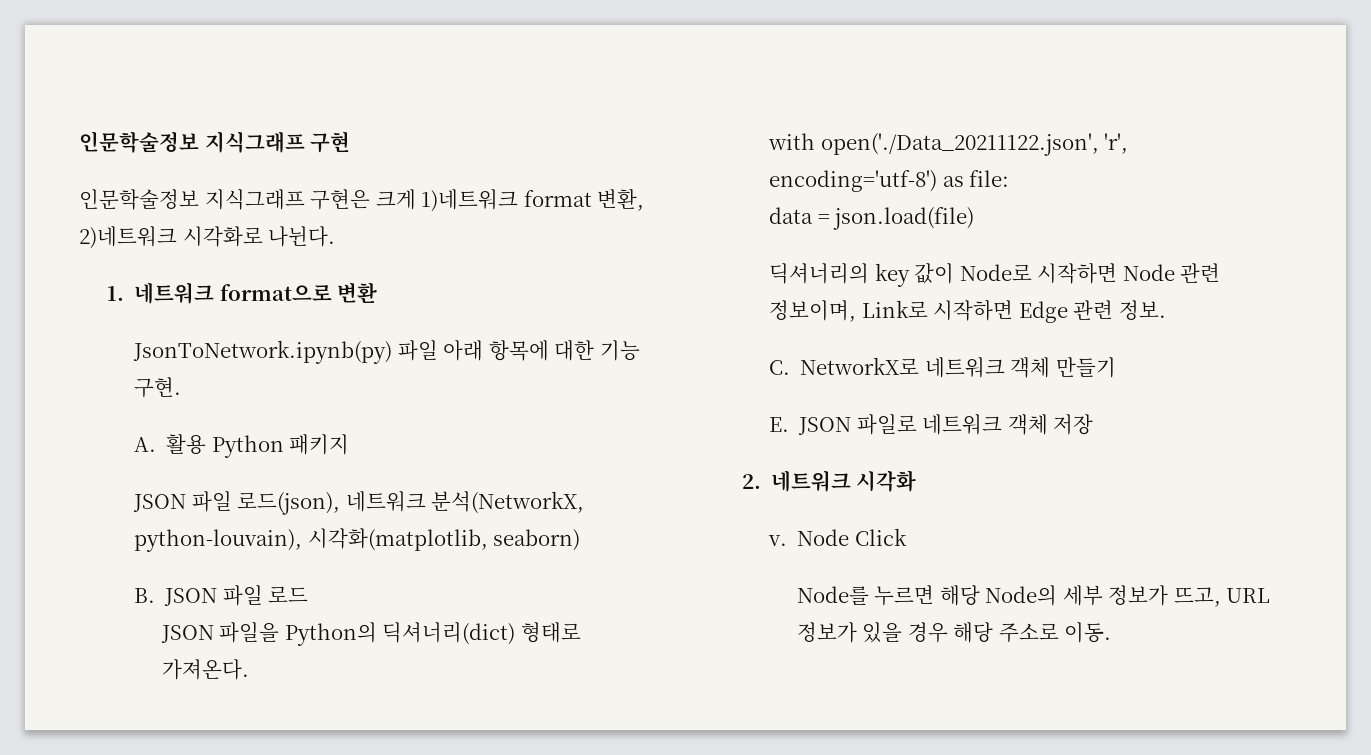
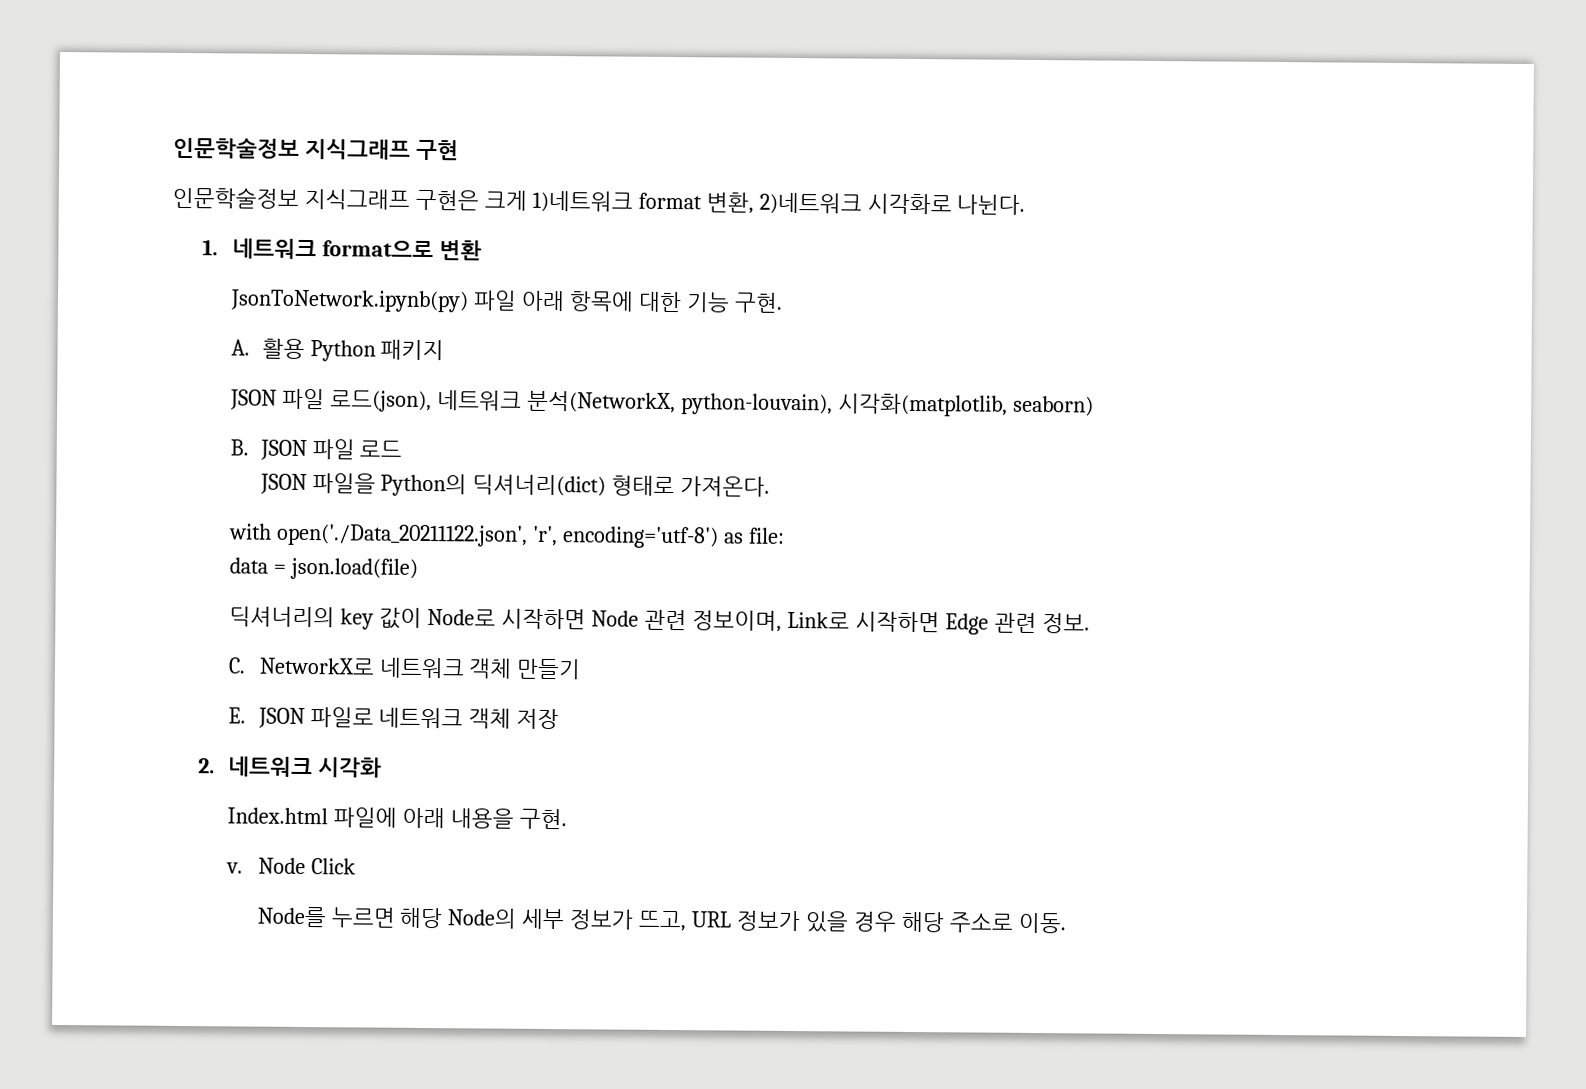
+ Index.html 파일에 아래 내용을 구현.

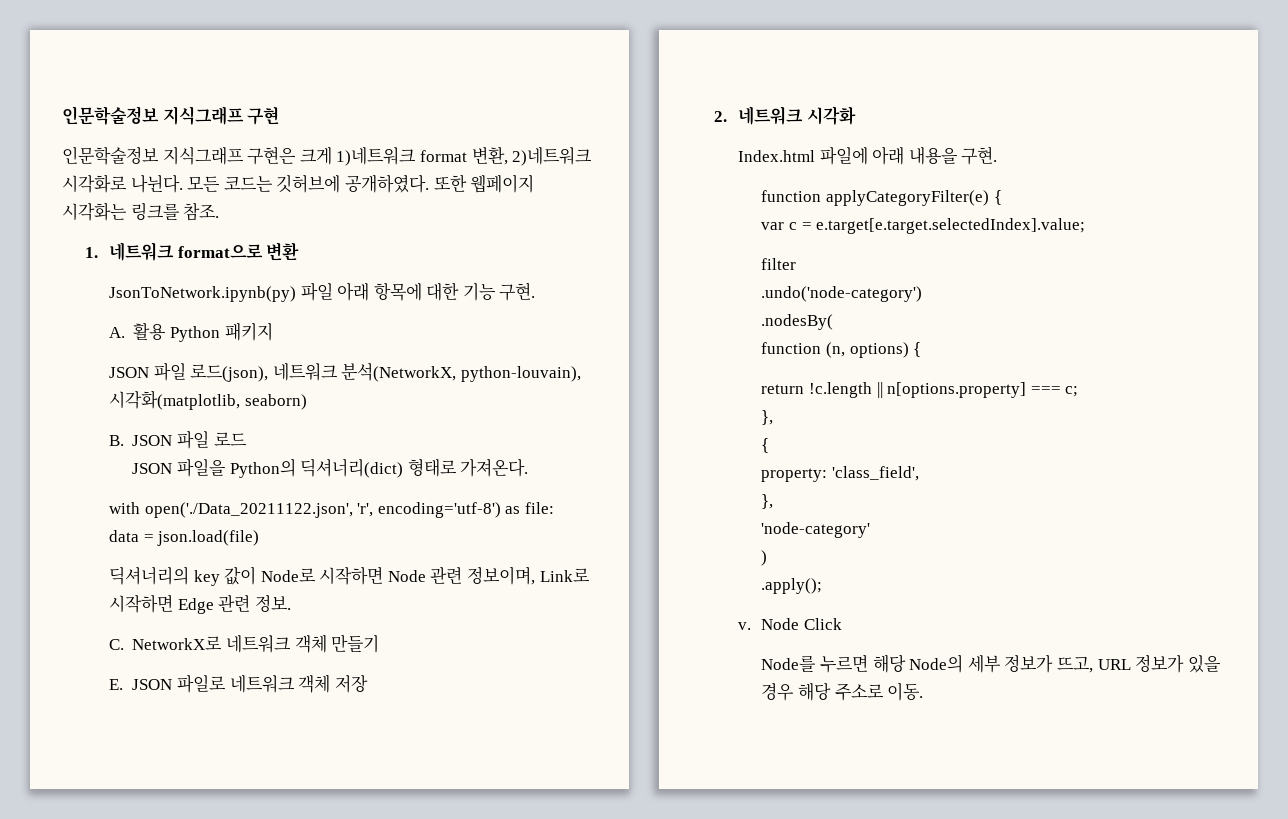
+ 모든 코드는 깃허브에 공개하였다. 또한 웹페이지 시각화는 링크를 참조.
+ function applyCategoryFilter(e) {
+ var c = e.target[e.target.selectedIndex].value;
+ filter
+ .undo('node-category')
+ .nodesBy(
+ function (n, options) {
+ return !c.length || n[options.property] === c;
+ },
+ {
+ property: 'class_field',
+ },
+ 'node-category'
+ )
+ .apply();

